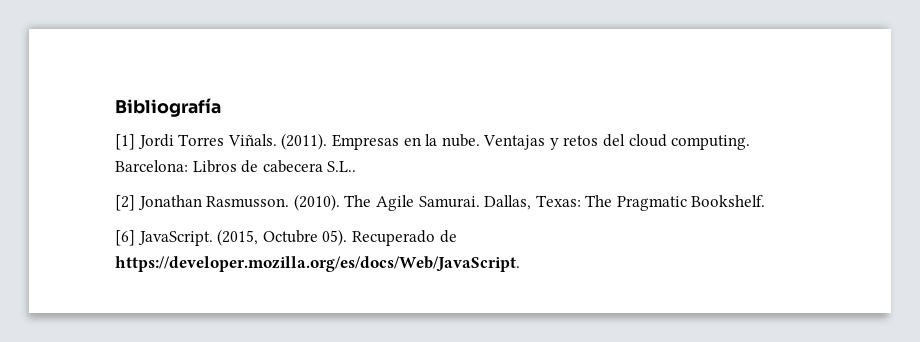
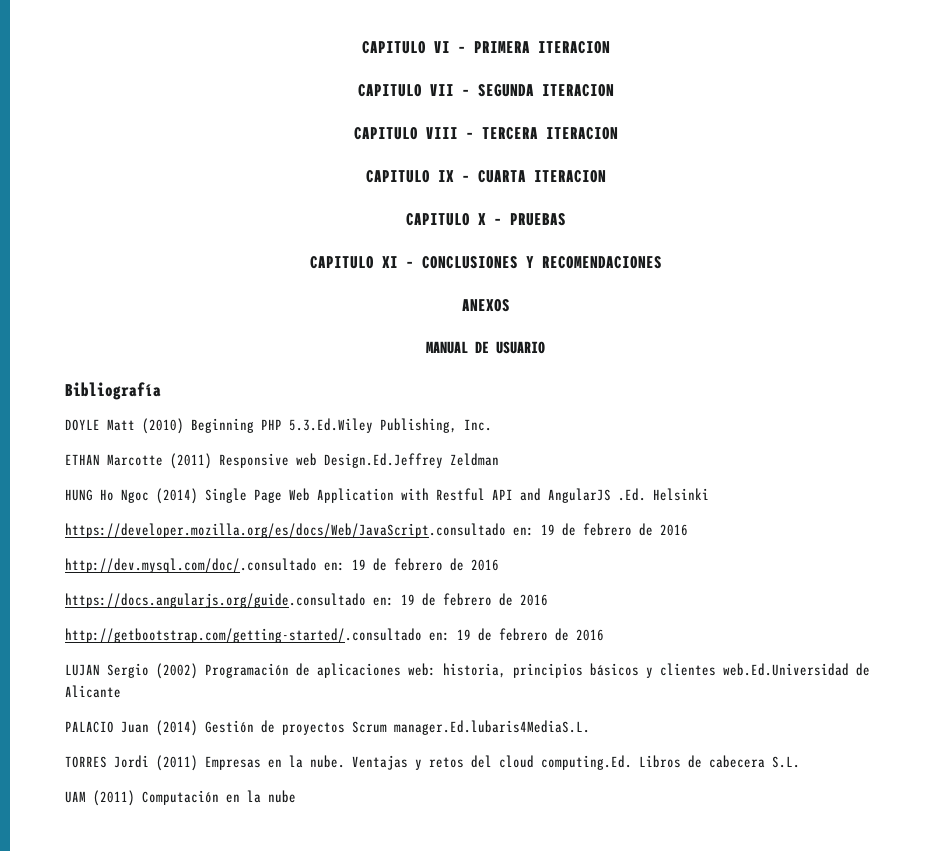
+ CAPITULO VI – PRIMERA ITERACION
+ CAPITULO VII – SEGUNDA ITERACION
+ CAPITULO VIII – TERCERA ITERACION
+ CAPITULO IX – CUARTA ITERACION
+ CAPITULO X – PRUEBAS
+ CAPITULO XI – CONCLUSIONES Y RECOMENDACIONES
+ ANEXOS
+ MANUAL DE USUARIO
  Bibliografía
- [1] Jordi Torres Viñals. (2011). Empresas en la nube.
+ DOYLE Matt (2010) Beginning PHP 5.3.Ed.Wiley Publishing, Inc.
+ ETHAN Marcotte (2011) Responsive web Design.Ed.Jeffrey Zeldman
+ HUNG Ho Ngoc (2014) Single Page Web Application with Restful API and AngularJS .Ed. Helsinki
+ https://developer.mozilla.org/es/docs/Web/JavaScript.consultado en: 19 de febrero de 2016
+ http://dev.mysql.com/doc/.consultado en: 19 de febrero de 2016
+ https://docs.angularjs.org/guide.consultado en: 19 de febrero de 2016
+ http://getbootstrap.com/getting-started/.consultado en: 19 de febrero de 2016
+ LUJAN Sergio (2002) Programación de aplicaciones web: historia, principios básicos y clientes web.Ed.Universidad de Alicante
+ PALACIO Juan (2014) Gestión de proyectos Scrum manager.Ed.lubaris4MediaS.L.
+ TORRES Jordi (2011) Empresas en la nube.
- Ventajas y retos del cloud computing. Barcelona: Libros de cabecera S.L..
- [2] Jonathan Rasmusson. (2010). The Agile Samurai. Dallas, Texas: The Pragmatic Bookshelf.
- [6] JavaScript. (2015, Octubre 05). Recuperado de https://developer.mozilla.org/es/docs/Web/JavaScript.
+ Ventajas y retos del cloud computing.Ed. Libros de cabecera S.L.
+ UAM (2011) Computación en la nube

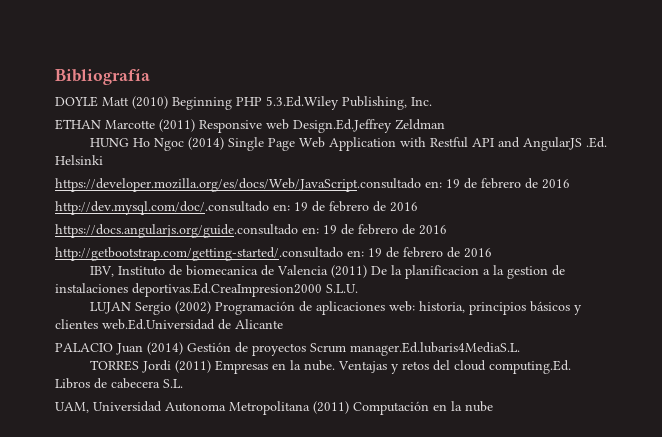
- CAPITULO VI – PRIMERA ITERACION
- CAPITULO VII – SEGUNDA ITERACION
- CAPITULO VIII – TERCERA ITERACION
- CAPITULO IX – CUARTA ITERACION
- CAPITULO X – PRUEBAS
- CAPITULO XI – CONCLUSIONES Y RECOMENDACIONES
- ANEXOS
- MANUAL DE USUARIO
+ IBV, Instituto de biomecanica de Valencia (2011) De la planificacion a la gestion de instalaciones deportivas.Ed.CreaImpresion2000 S.L.U.
- UAM (2011) Computación en la nube
+ UAM, Universidad Autonoma Metropolitana (2011) Computación en la nube

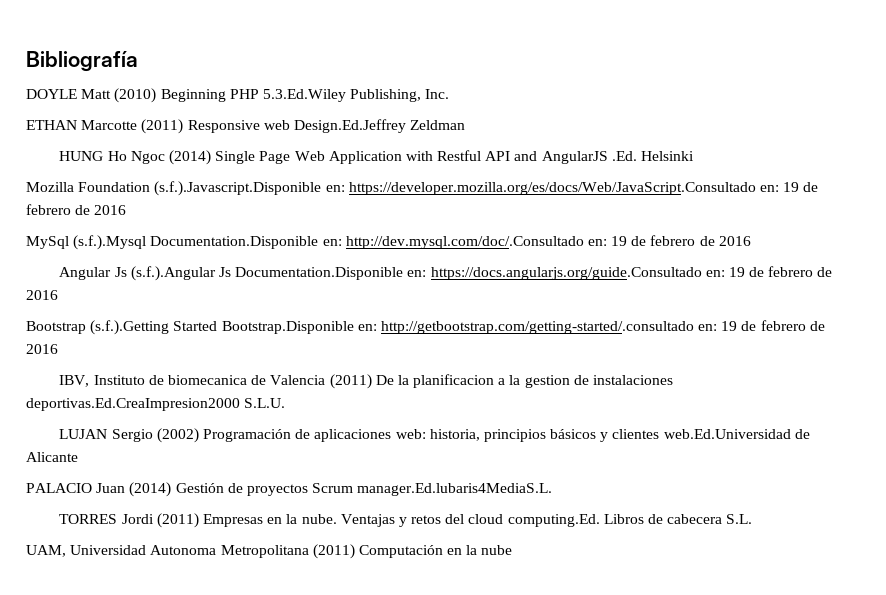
- https://developer.mozilla.org/es/docs/Web/JavaScript.consultado en: 19 de febrero de 2016
- http://dev.mysql.com/doc/.consultado en: 19 de febrero de 2016
- https://docs.angularjs.org/guide.consultado en: 19 de febrero de 2016
- http://getbootstrap.com/getting-started/.consultado en: 19 de febrero de 2016
+ Mozilla Foundation (s.f.).Javascript.Disponible en: https://developer.mozilla.org/es/docs/Web/JavaScript.Consultado en: 19 de febrero de 2016
+ MySql (s.f.).Mysql Documentation.Disponible en: http://dev.mysql.com/doc/.Consultado en: 19 de febrero de 2016
+ Angular Js (s.f.).Angular Js Documentation.Disponible en: https://docs.angularjs.org/guide.Consultado en: 19 de febrero de 2016
+ Bootstrap (s.f.).Getting Started Bootstrap.Disponible en: http://getbootstrap.com/getting-started/.consultado en: 19 de febrero de 2016

